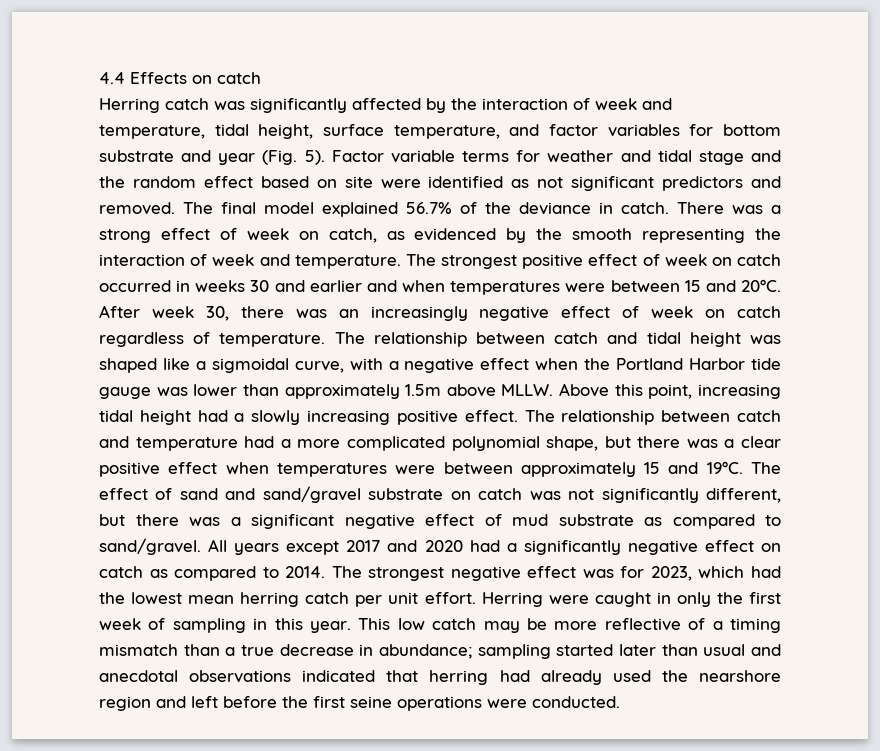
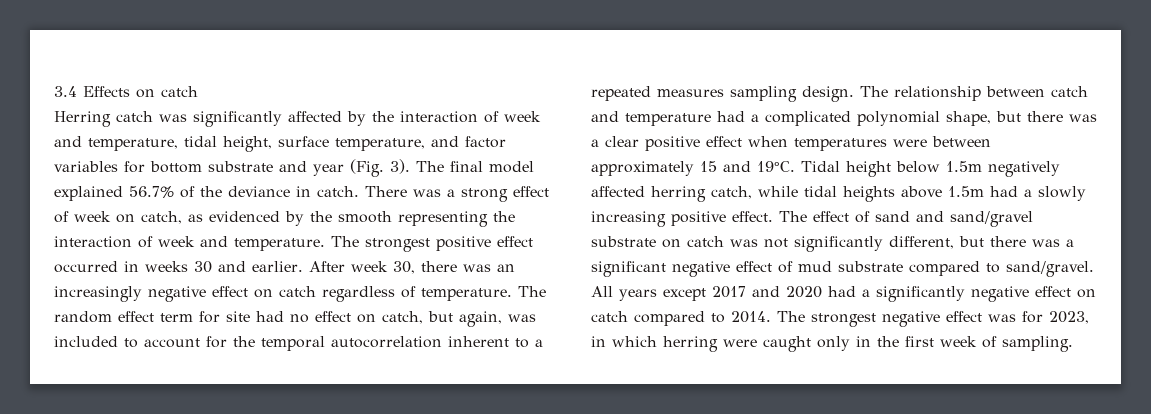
- 4.4 Effects on catch
+ 3.4 Effects on catch
- Herring catch was significantly affected by the interaction of week and temperature, tidal height, surface temperature, and factor variables for bottom substrate and year (Fig. 5). Factor variable terms for weather and tidal stage and the random effect based on site were identified as not significant predictors and removed.
+ Herring catch was significantly affected by the interaction of week and temperature, tidal height, surface temperature, and factor variables for bottom substrate and year (Fig. 3).
- The strongest positive effect of week on catch occurred in weeks 30 and earlier and when temperatures were between 15 and 20°C.
+ The strongest positive effect occurred in weeks 30 and earlier.
- After week 30, there was an increasingly negative effect of week on catch regardless of temperature.
+ After week 30, there was an increasingly negative effect on catch regardless of temperature.
- The relationship between catch and tidal height was shaped like a sigmoidal curve, with a negative effect when the Portland Harbor tide gauge was lower than approximately 1.5m above MLLW. Above this point, increasing tidal height had a slowly increasing positive effect.
+ The random effect term for site had no effect on catch, but again, was included to account for the temporal autocorrelation inherent to a repeated measures sampling design.
- The relationship between catch and temperature had a more complicated polynomial shape, but there was a clear positive effect when temperatures were between approximately 15 and 19°C.
+ The relationship between catch and temperature had a complicated polynomial shape, but there was a clear positive effect when temperatures were between approximately 15 and 19°C.
+ Tidal height below 1.5m negatively affected herring catch, while tidal heights above 1.5m had a slowly increasing positive effect.
- The effect of sand and sand/gravel substrate on catch was not significantly different, but there was a significant negative effect of mud substrate as compared to sand/gravel.
+ The effect of sand and sand/gravel substrate on catch was not significantly different, but there was a significant negative effect of mud substrate compared to sand/gravel.
- All years except 2017 and 2020 had a significantly negative effect on catch as compared to 2014.
+ All years except 2017 and 2020 had a significantly negative effect on catch compared to 2014.
- The strongest negative effect was for 2023, which had the lowest mean herring catch per unit effort. Herring were caught in only the first week of sampling in this year. This low catch may be more reflective of a timing mismatch than a true decrease in abundance; sampling started later than usual and anecdotal observations indicated that herring had already used the nearshore region and left before the first seine operations were conducted.
+ The strongest negative effect was for 2023, in which herring were caught only in the first week of sampling.

